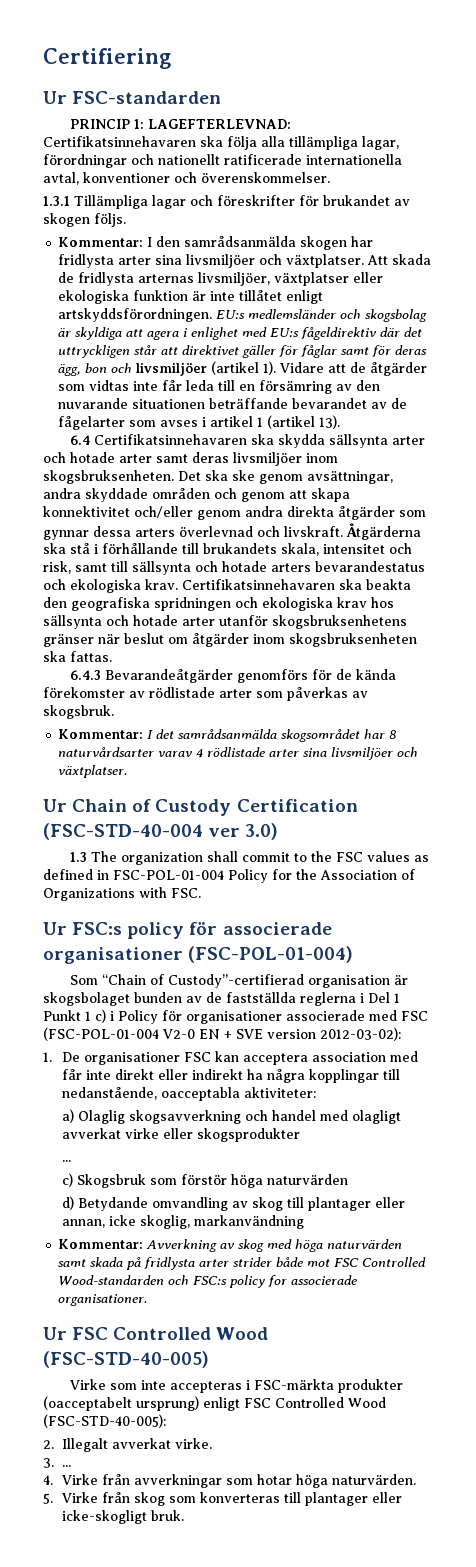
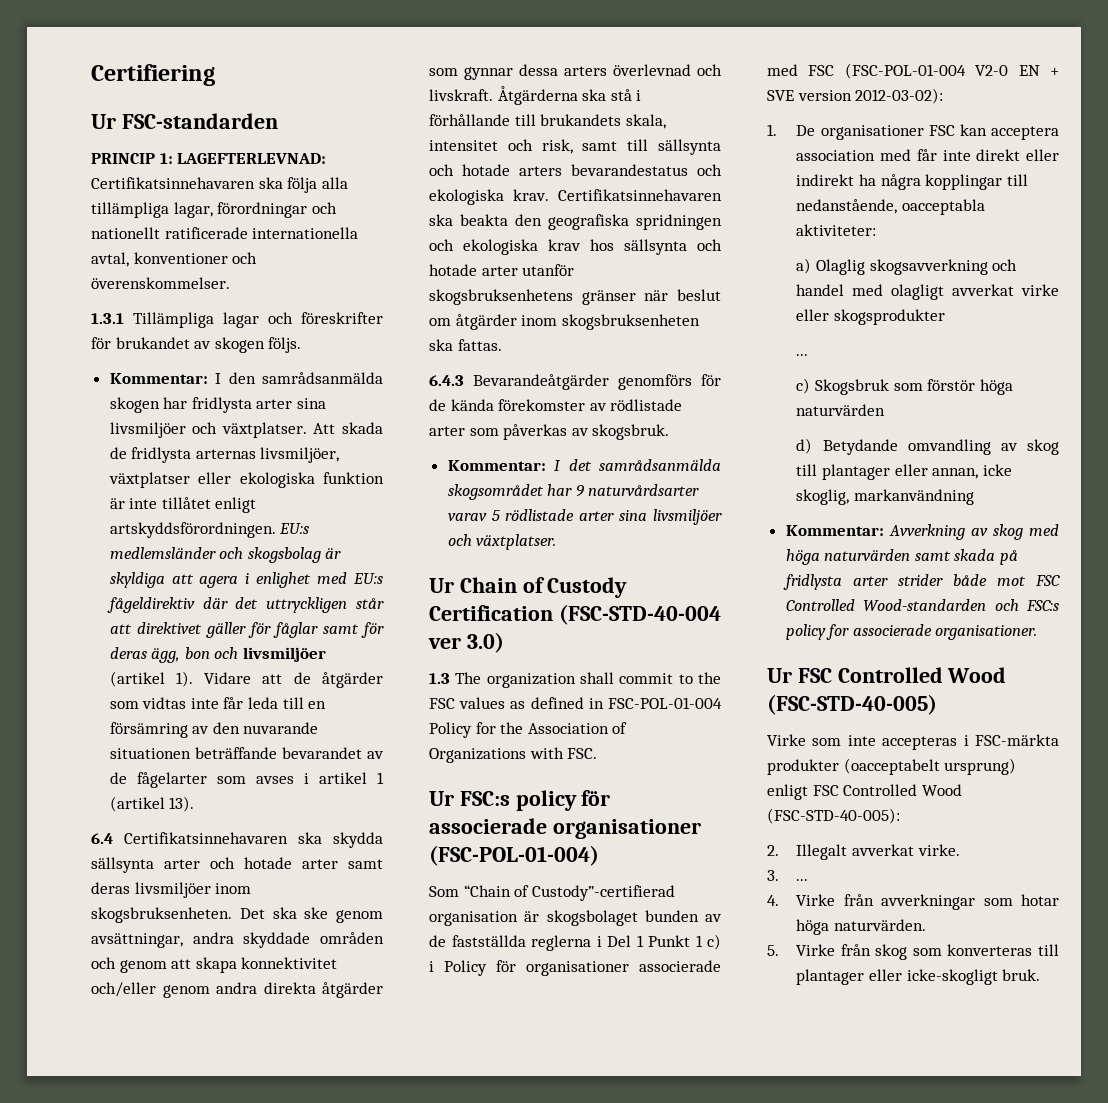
- Kommentar: I det samrådsanmälda skogsområdet har 8 naturvårdsarter varav 4 rödlistade arter sina livsmiljöer och växtplatser.
+ Kommentar: I det samrådsanmälda skogsområdet har 9 naturvårdsarter varav 5 rödlistade arter sina livsmiljöer och växtplatser.

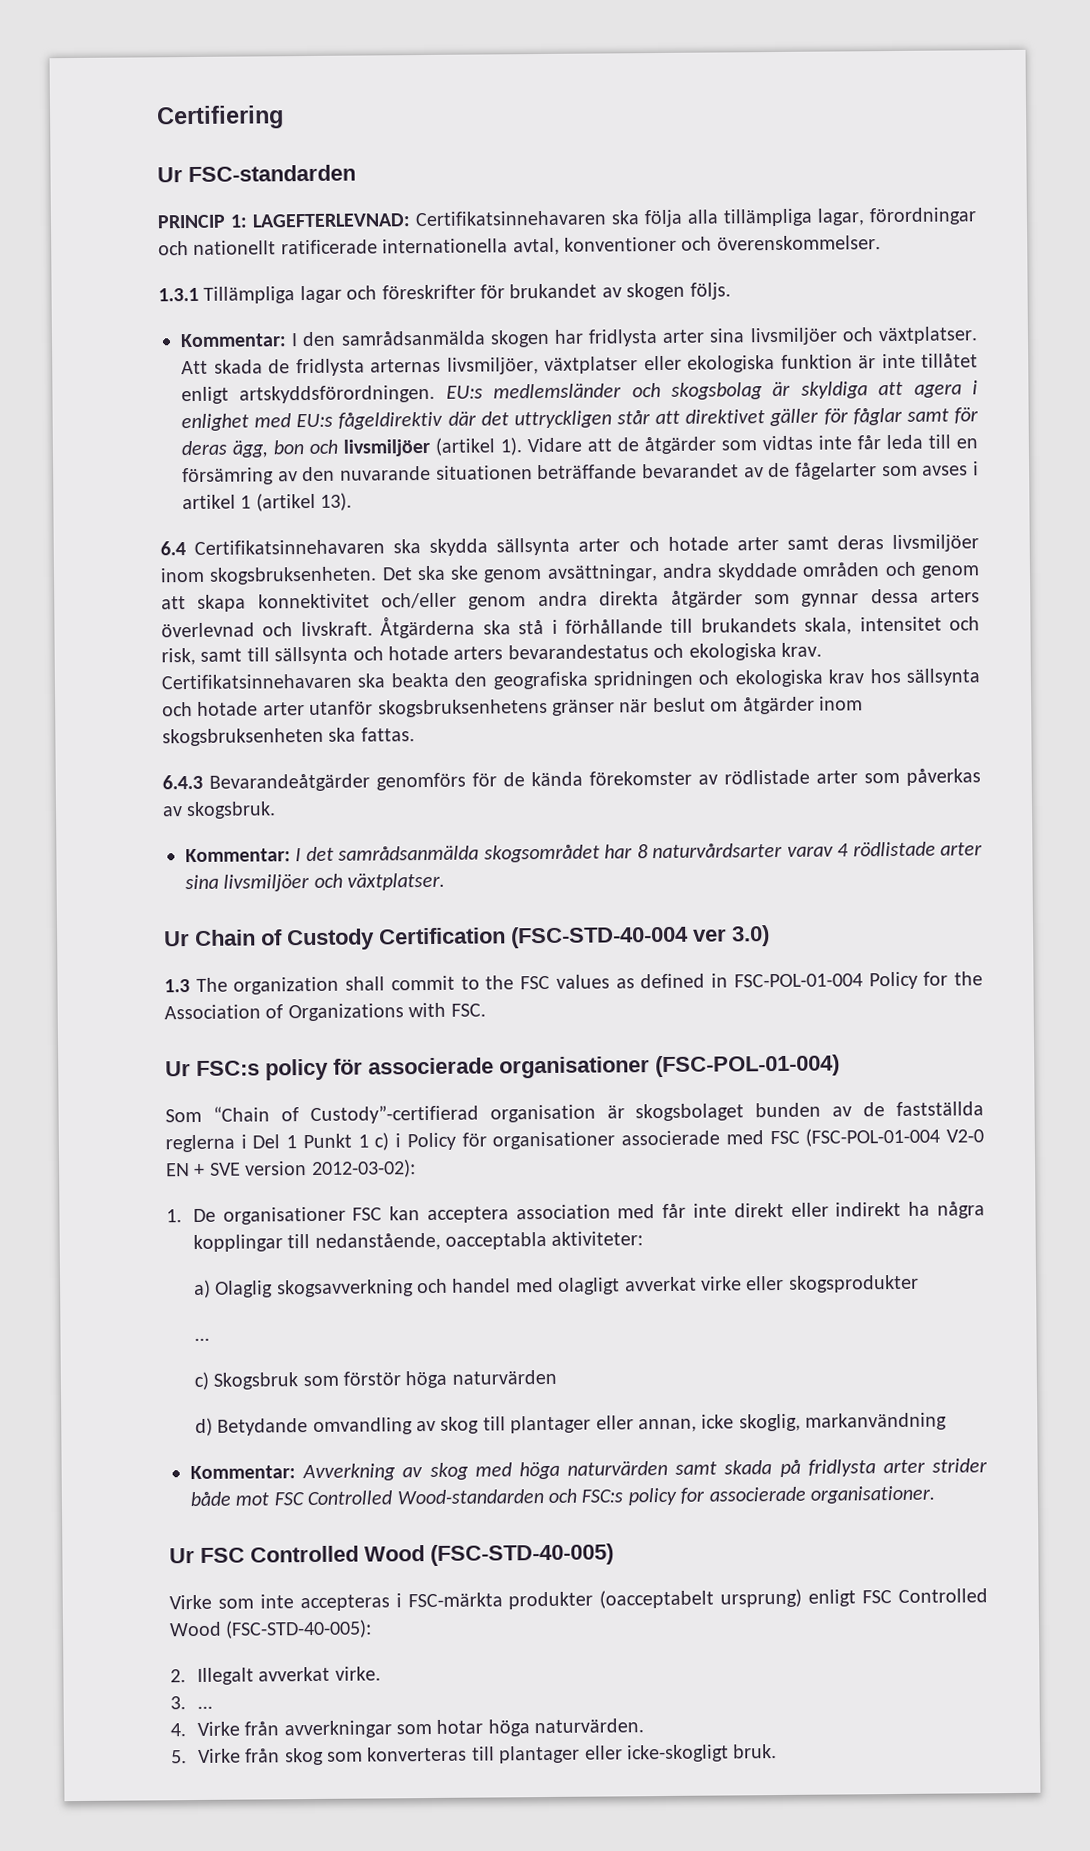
- Kommentar: I det samrådsanmälda skogsområdet har 9 naturvårdsarter varav 5 rödlistade arter sina livsmiljöer och växtplatser.
+ Kommentar: I det samrådsanmälda skogsområdet har 8 naturvårdsarter varav 4 rödlistade arter sina livsmiljöer och växtplatser.

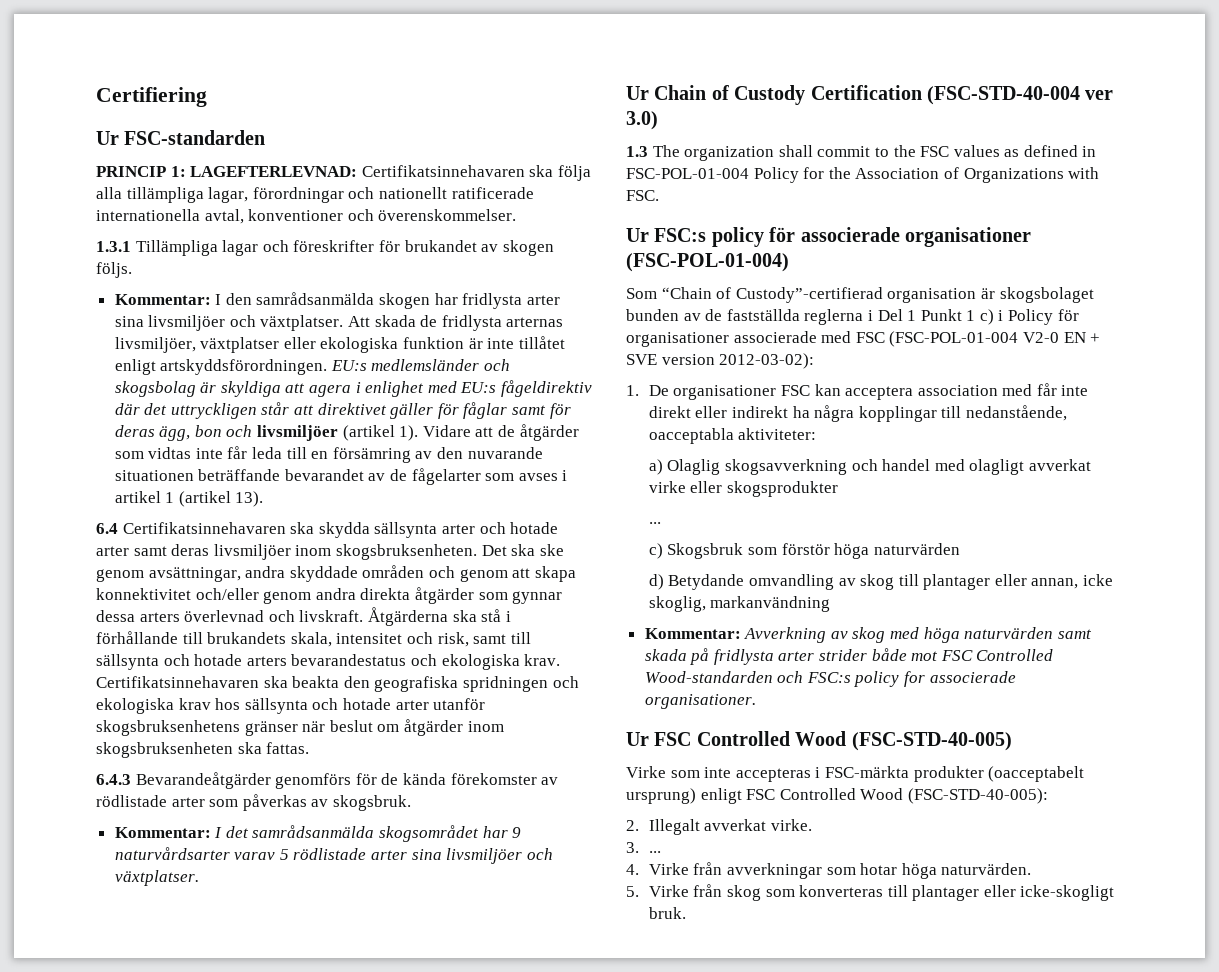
- Kommentar: I det samrådsanmälda skogsområdet har 8 naturvårdsarter varav 4 rödlistade arter sina livsmiljöer och växtplatser.
+ Kommentar: I det samrådsanmälda skogsområdet har 9 naturvårdsarter varav 5 rödlistade arter sina livsmiljöer och växtplatser.

